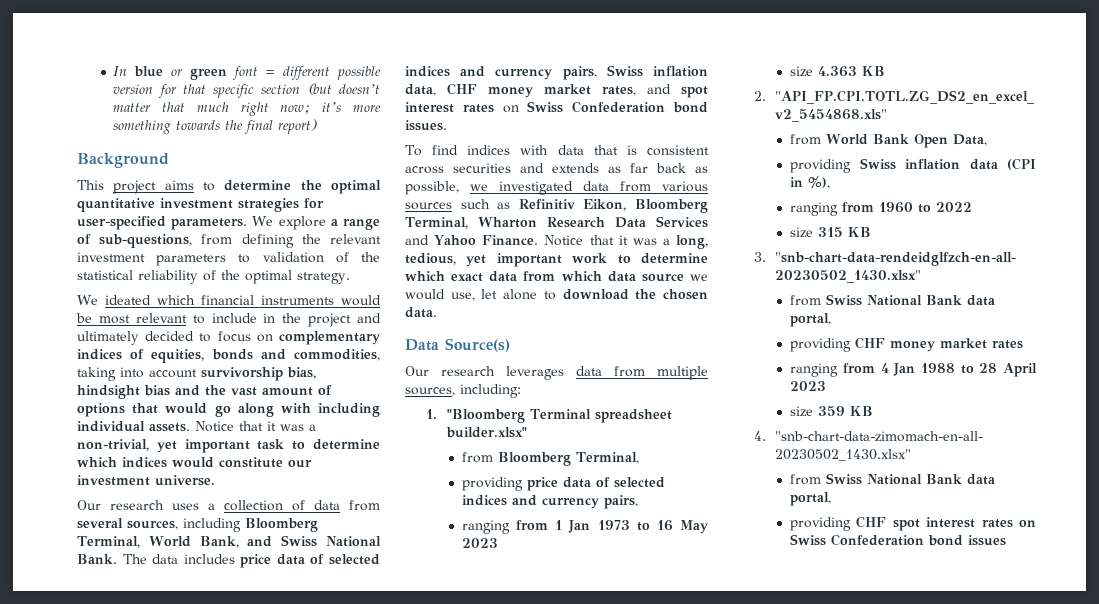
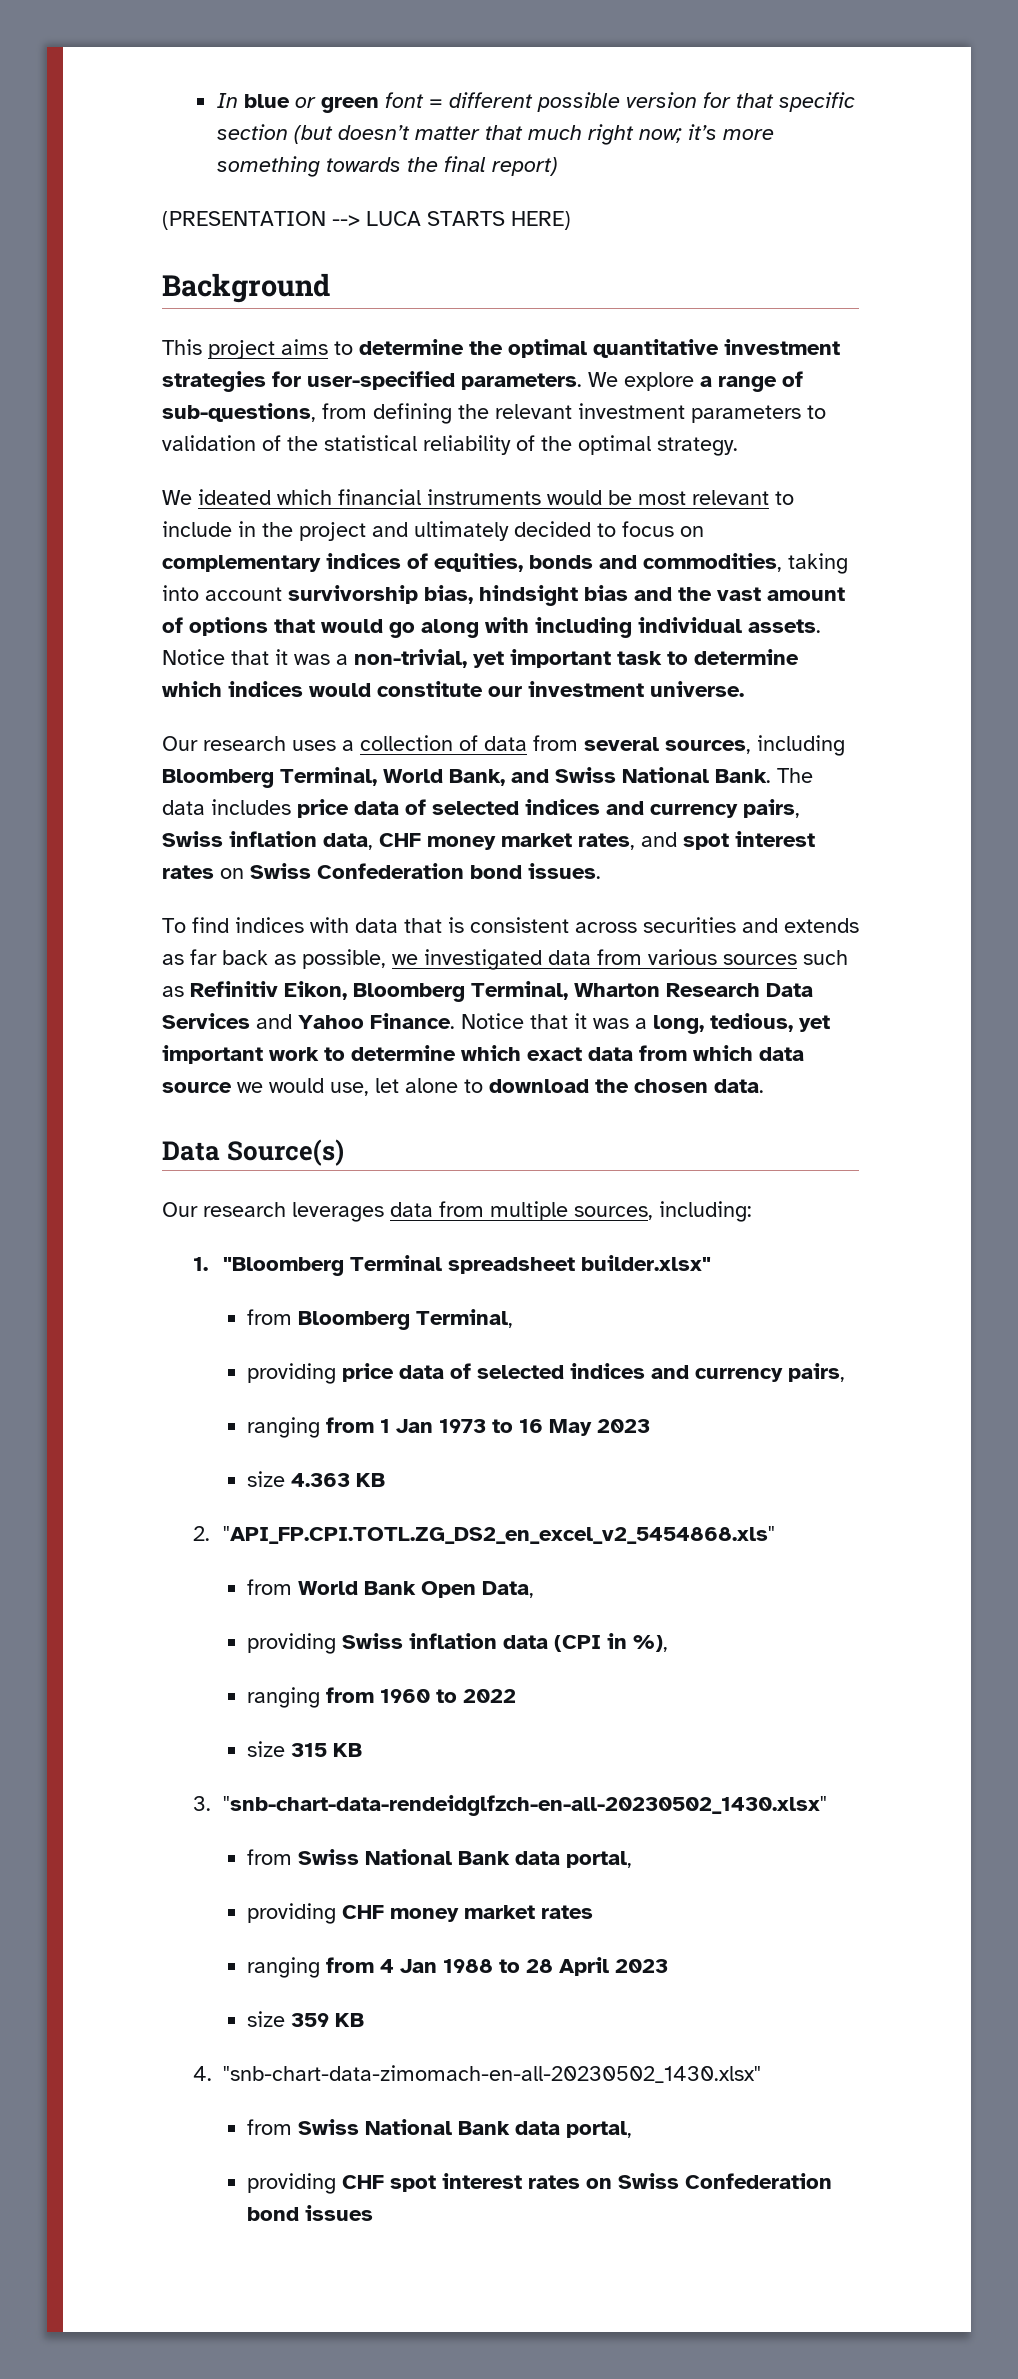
+ (PRESENTATION --> LUCA STARTS HERE)

